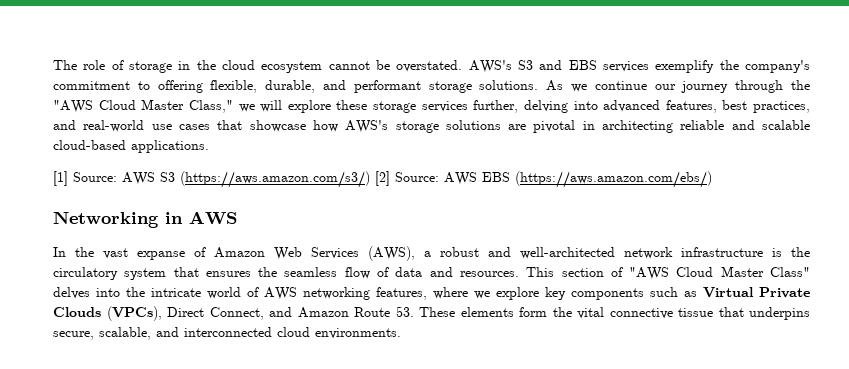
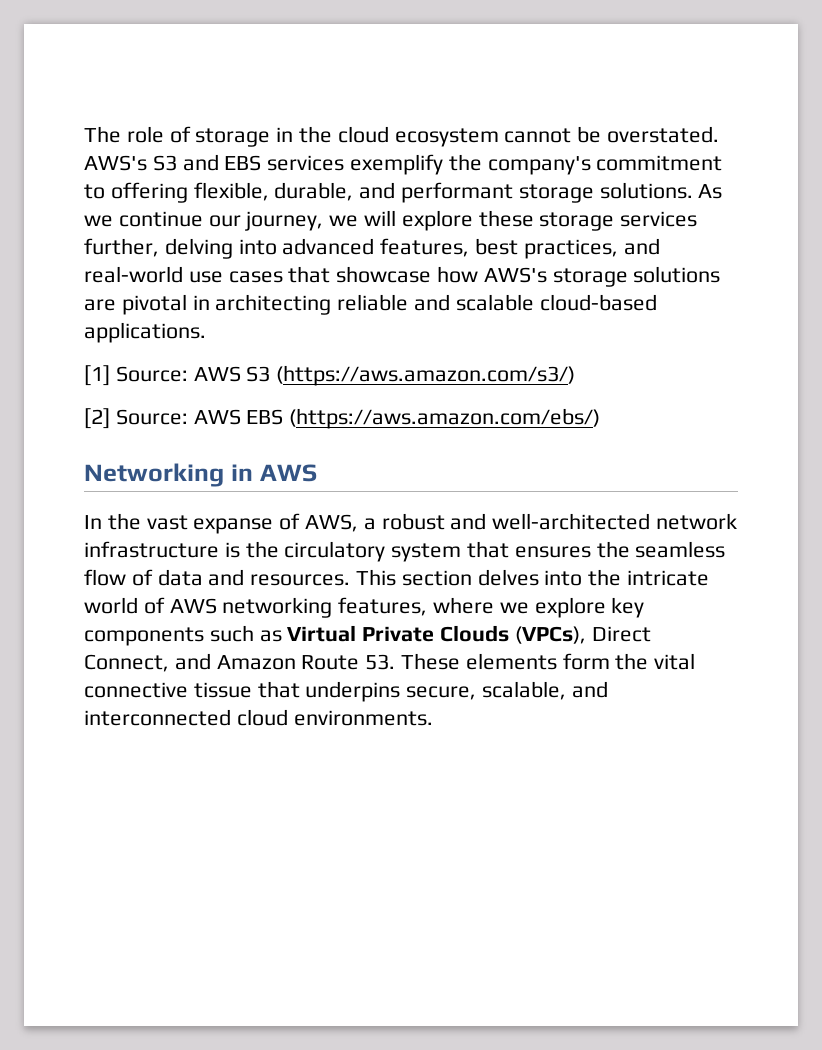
- As we continue our journey through the "AWS Cloud Master Class," we will explore these storage services further, delving into advanced features, best practices, and real-world use cases that showcase how AWS's storage solutions are pivotal in architecting reliable and scalable cloud-based applications.
+ As we continue our journey, we will explore these storage services further, delving into advanced features, best practices, and real-world use cases that showcase how AWS's storage solutions are pivotal in architecting reliable and scalable cloud-based applications.
- [1] Source: AWS S3 (https://aws.amazon.com/s3/) [2] Source: AWS EBS (https://aws.amazon.com/ebs/)
+ [1] Source: AWS S3 (https://aws.amazon.com/s3/)
+ [2] Source: AWS EBS (https://aws.amazon.com/ebs/)
- In the vast expanse of Amazon Web Services (AWS), a robust and well-architected network infrastructure is the circulatory system that ensures the seamless flow of data and resources.
+ In the vast expanse of AWS, a robust and well-architected network infrastructure is the circulatory system that ensures the seamless flow of data and resources.
- This section of "AWS Cloud Master Class" delves into the intricate world of AWS networking features, where we explore key components such as Virtual Private Clouds (VPCs), Direct Connect, and Amazon Route 53. These elements form the vital connective tissue that underpins secure, scalable, and interconnected cloud environments.
+ This section delves into the intricate world of AWS networking features, where we explore key components such as Virtual Private Clouds (VPCs), Direct Connect, and Amazon Route 53. These elements form the vital connective tissue that underpins secure, scalable, and interconnected cloud environments.

